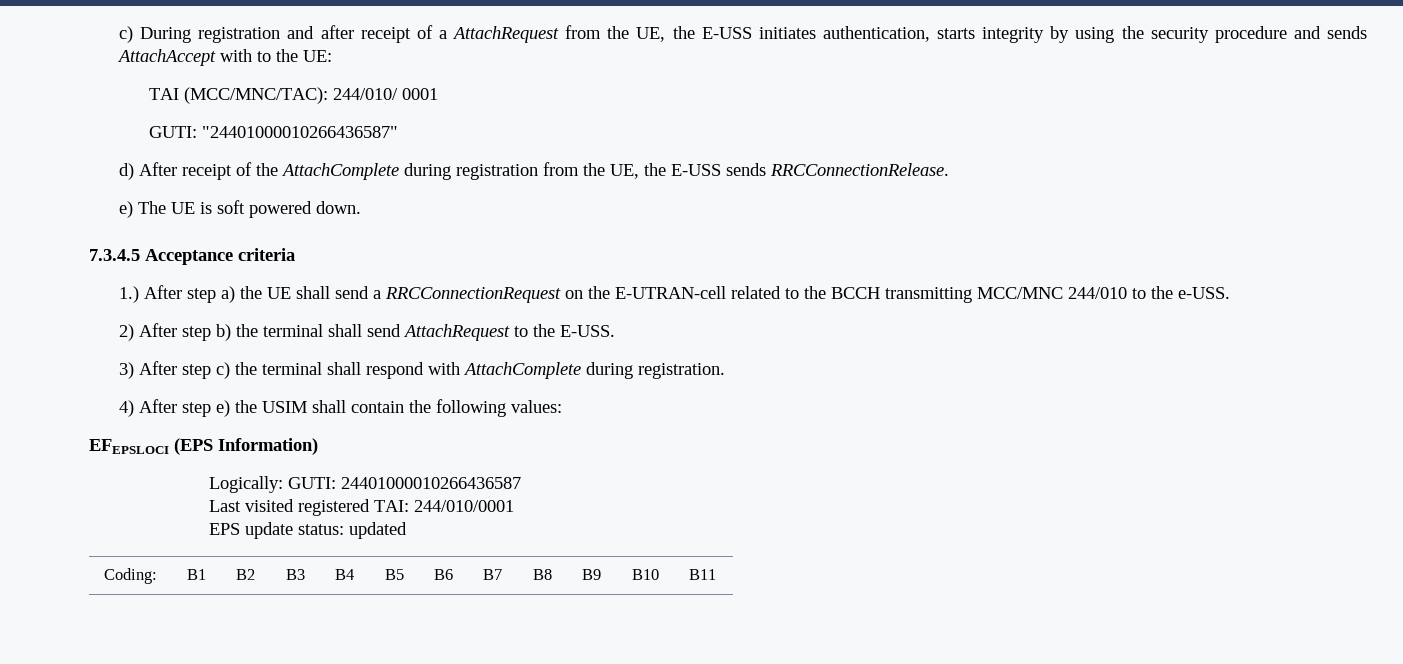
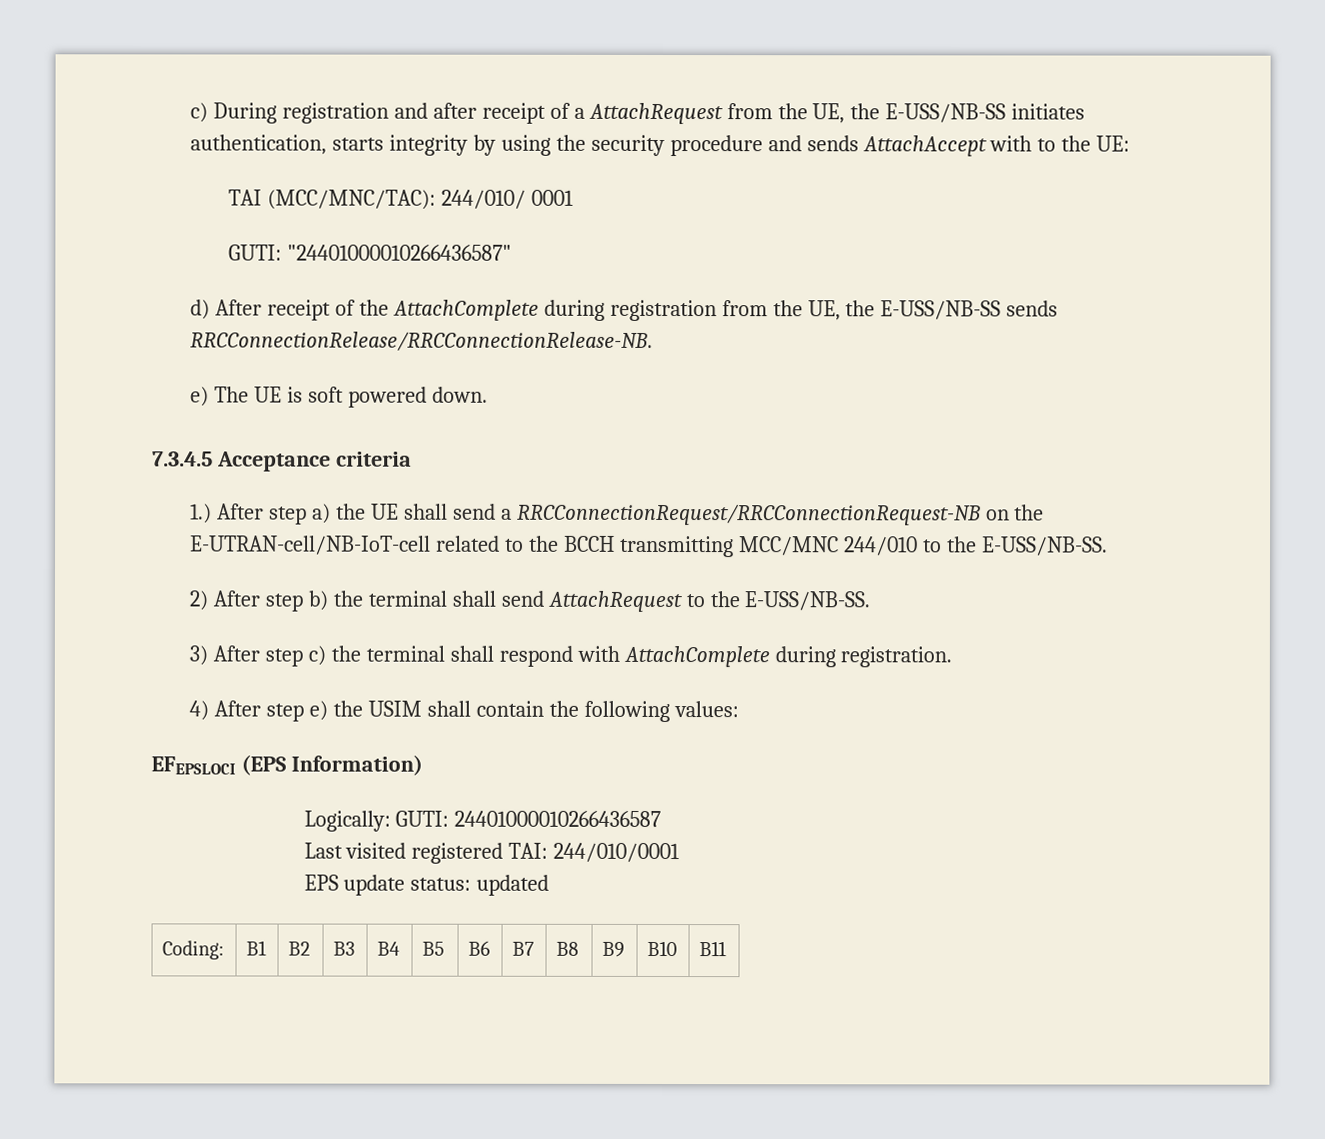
- c) During registration and after receipt of a AttachRequest from the UE, the E-USS initiates authentication, starts integrity by using the security procedure and sends AttachAccept with to the UE:
+ c) During registration and after receipt of a AttachRequest from the UE, the E-USS/NB-SS initiates authentication, starts integrity by using the security procedure and sends AttachAccept with to the UE:
- d) After receipt of the AttachComplete during registration from the UE, the E-USS sends RRCConnectionRelease.
+ d) After receipt of the AttachComplete during registration from the UE, the E-USS/NB-SS sends RRCConnectionRelease/RRCConnectionRelease-NB.
- 1.) After step a) the UE shall send a RRCConnectionRequest on the E-UTRAN-cell related to the BCCH transmitting MCC/MNC 244/010 to the e-USS.
+ 1.) After step a) the UE shall send a RRCConnectionRequest/RRCConnectionRequest-NB on the E-UTRAN-cell/NB-IoT-cell related to the BCCH transmitting MCC/MNC 244/010 to the E-USS/NB-SS.
- 2) After step b) the terminal shall send AttachRequest to the E-USS.
+ 2) After step b) the terminal shall send AttachRequest to the E-USS/NB-SS.

